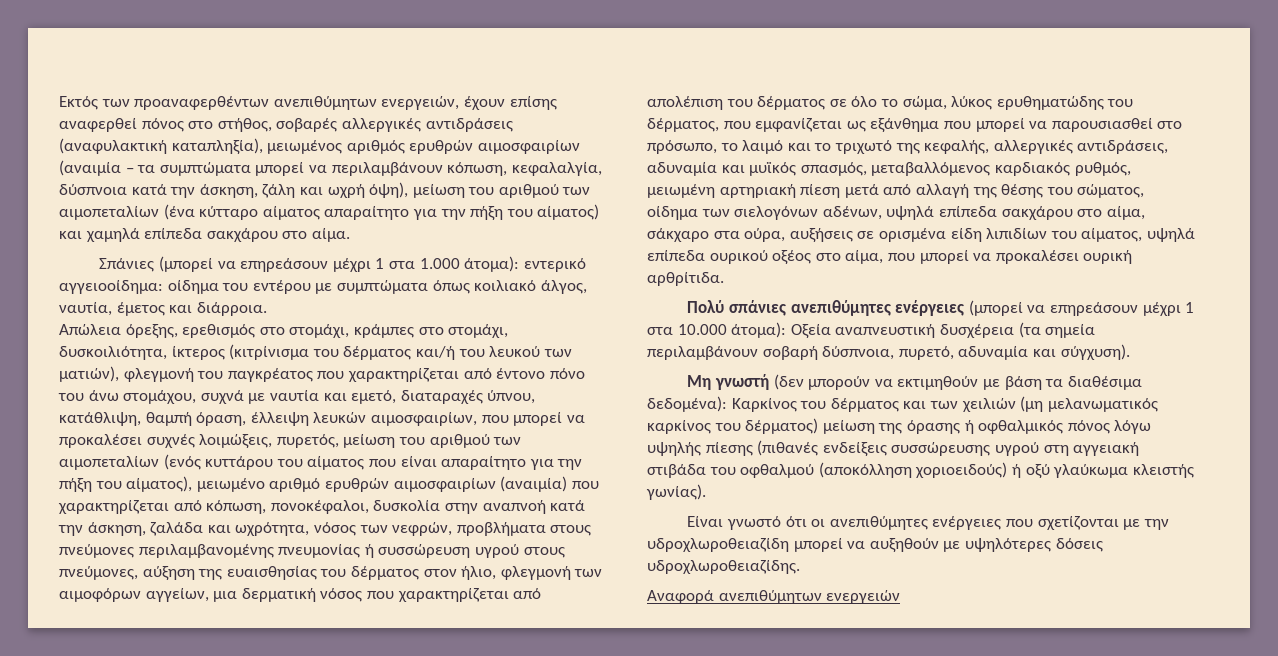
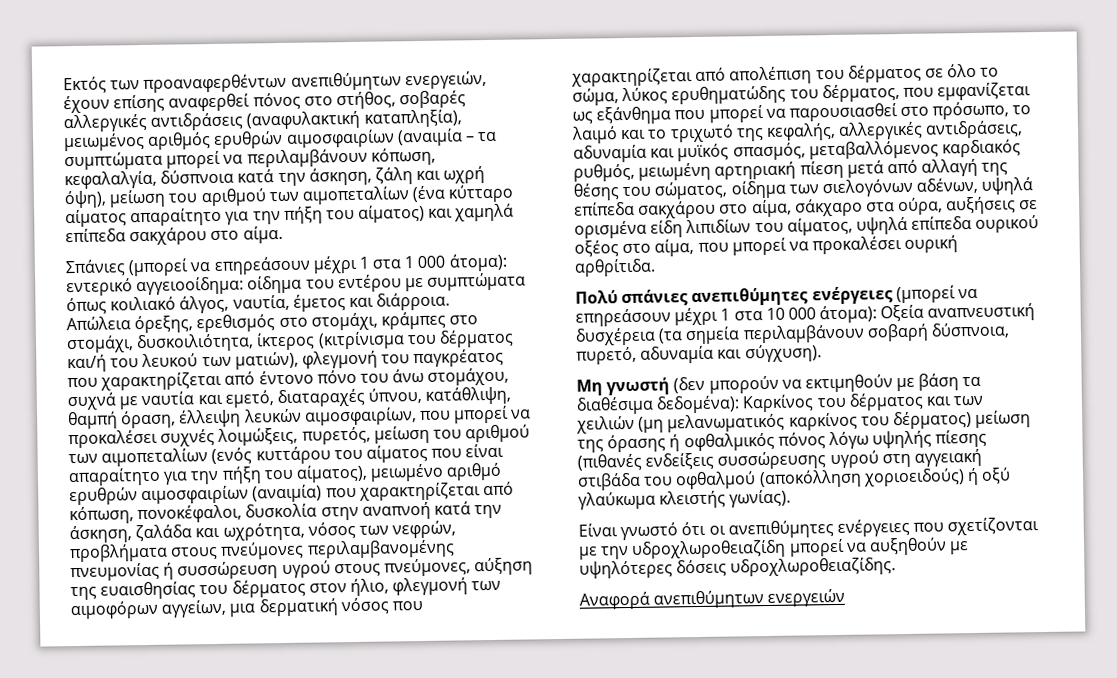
- Σπάνιες (μπορεί να επηρεάσουν μέχρι 1 στα 1.000 άτομα): εντερικό αγγειοοίδημα: οίδημα του εντέρου με συμπτώματα όπως κοιλιακό άλγος, ναυτία, έμετος και διάρροια.
+ Σπάνιες (μπορεί να επηρεάσουν μέχρι 1 στα 1 000 άτομα): εντερικό αγγειοοίδημα: οίδημα του εντέρου με συμπτώματα όπως κοιλιακό άλγος, ναυτία, έμετος και διάρροια.
- Πολύ σπάνιες ανεπιθύμητες ενέργειες (μπορεί να επηρεάσουν μέχρι 1 στα 10.000 άτομα): Οξεία αναπνευστική δυσχέρεια (τα σημεία περιλαμβάνουν σοβαρή δύσπνοια, πυρετό, αδυναμία και σύγχυση).
+ Πολύ σπάνιες ανεπιθύμητες ενέργειες (μπορεί να επηρεάσουν μέχρι 1 στα 10 000 άτομα): Οξεία αναπνευστική δυσχέρεια (τα σημεία περιλαμβάνουν σοβαρή δύσπνοια, πυρετό, αδυναμία και σύγχυση).

